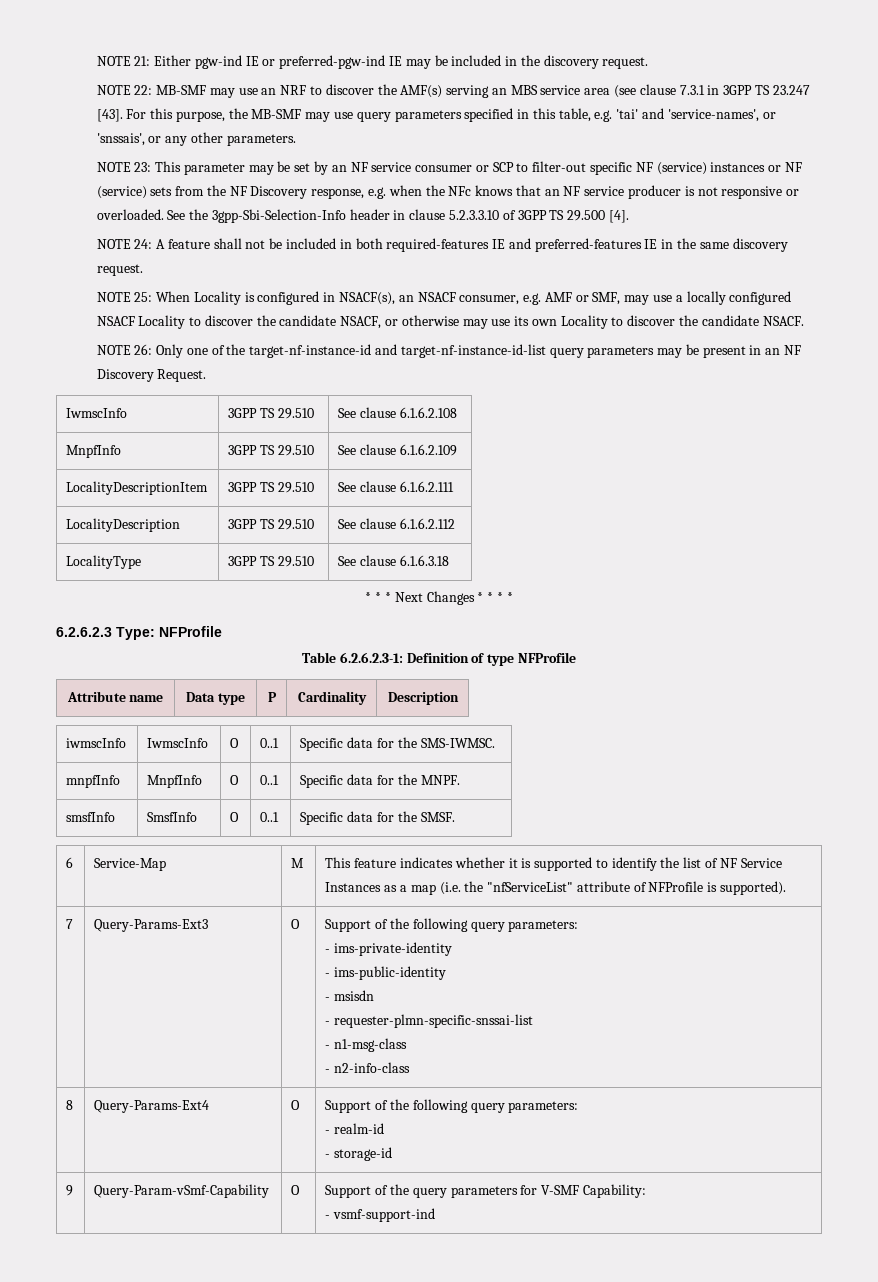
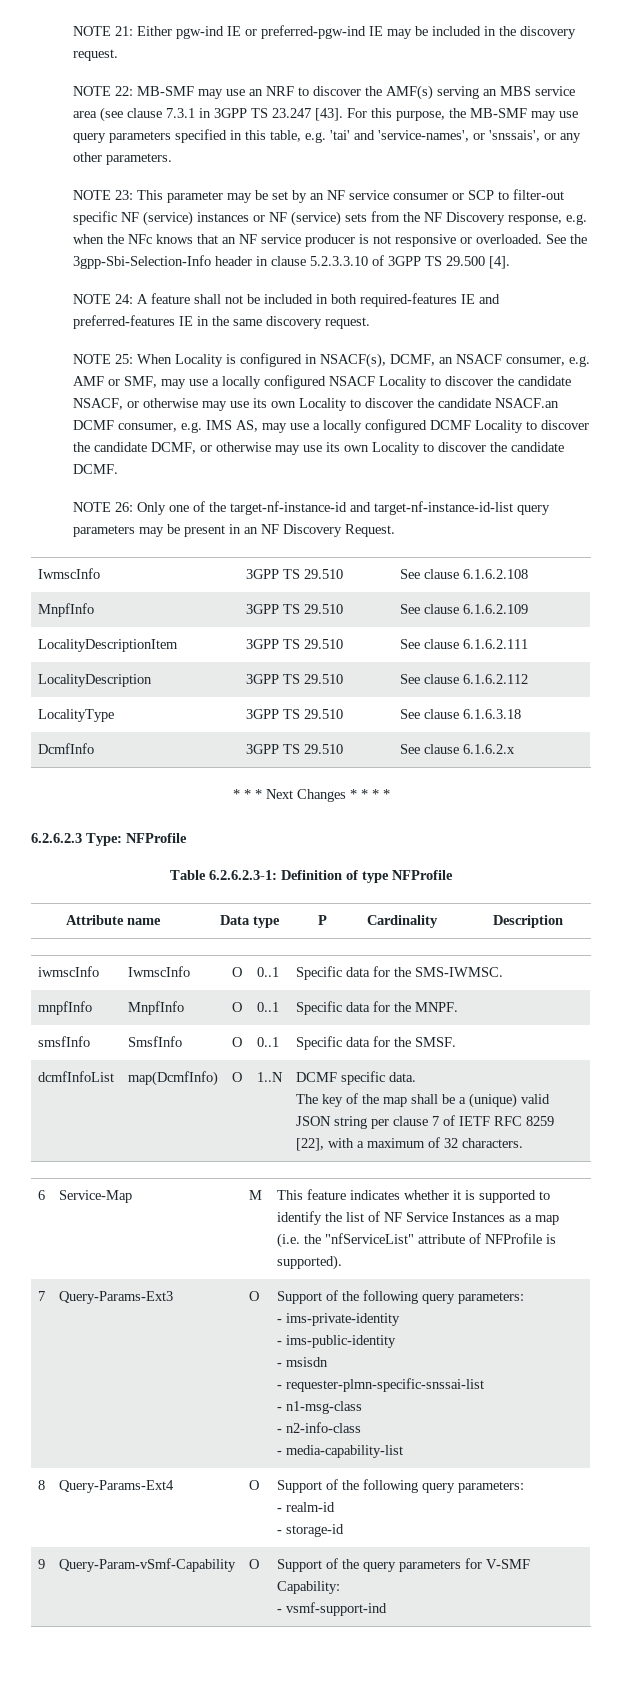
- NOTE 25: When Locality is configured in NSACF(s), an NSACF consumer, e.g. AMF or SMF, may use a locally configured NSACF Locality to discover the candidate NSACF, or otherwise may use its own Locality to discover the candidate NSACF.
+ NOTE 25: When Locality is configured in NSACF(s), DCMF, an NSACF consumer, e.g. AMF or SMF, may use a locally configured NSACF Locality to discover the candidate NSACF, or otherwise may use its own Locality to discover the candidate NSACF.an DCMF consumer, e.g. IMS AS, may use a locally configured DCMF Locality to discover the candidate DCMF, or otherwise may use its own Locality to discover the candidate DCMF.
+ DcmfInfo | 3GPP TS 29.510 | See clause 6.1.6.2.x
+ dcmfInfoList | map(DcmfInfo) | O | 1..N | DCMF specific data.
+ The key of the map shall be a (unique) valid JSON string per clause 7 of IETF RFC 8259 [22], with a maximum of 32 characters.
  7 | Query-Params-Ext3 | O | Support of the following query parameters:
  - ims-private-identity
  - ims-public-identity
  - msisdn
  - requester-plmn-specific-snssai-list
  - n1-msg-class
  - n2-info-class
+ - media-capability-list

